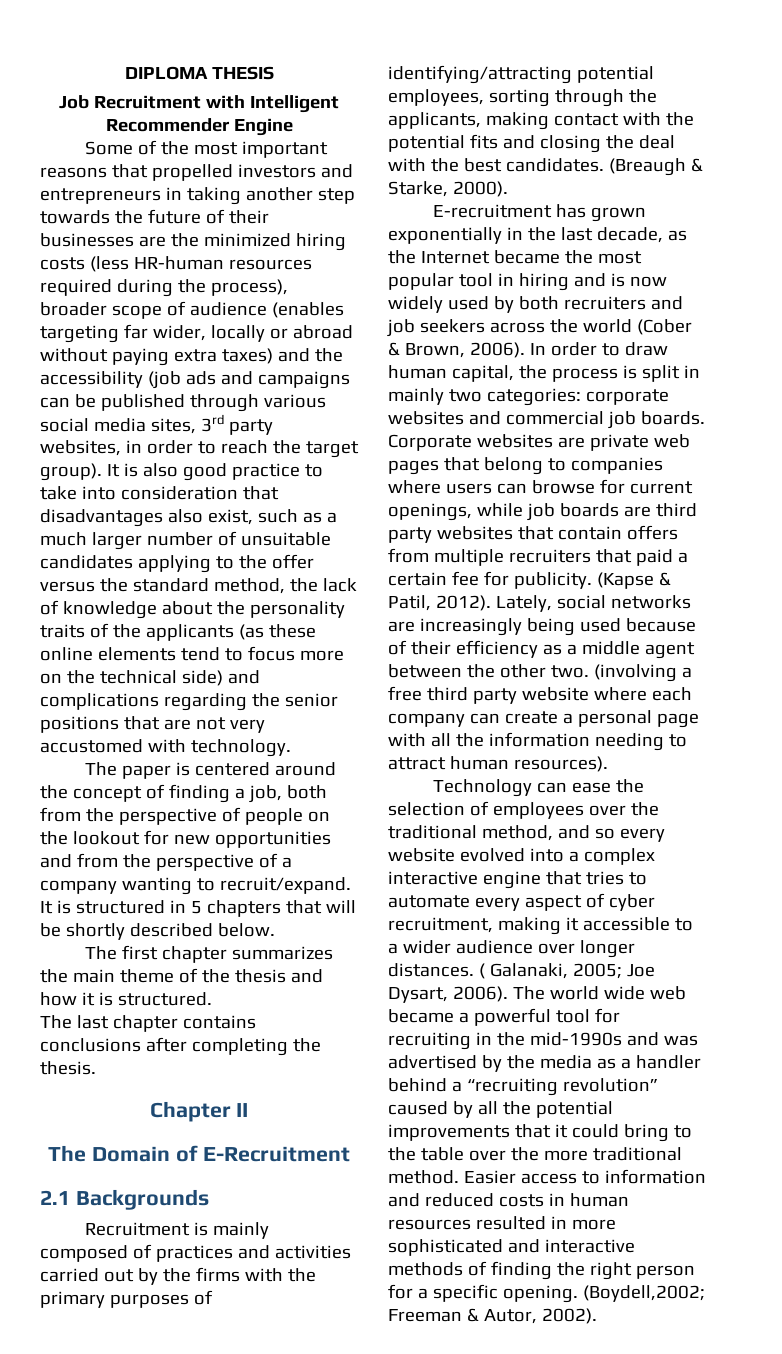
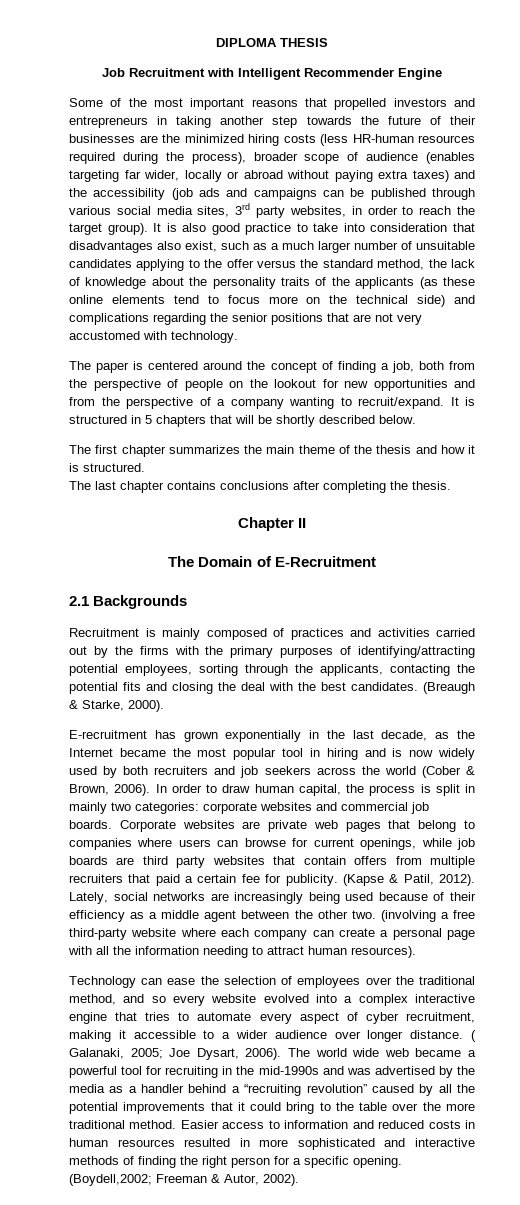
- Recruitment is mainly composed of practices and activities carried out by the firms with the primary purposes of identifying/attracting potential employees, sorting through the applicants, making contact with the potential fits and closing the deal with the best candidates.
+ Recruitment is mainly composed of practices and activities carried out by the firms with the primary purposes of identifying/attracting potential employees, sorting through the applicants, contacting the potential fits and closing the deal with the best candidates.
- (involving a free third party website where each company can create a personal page with all the information needing to attract human resources).
+ (involving a free third-party website where each company can create a personal page with all the information needing to attract human resources).
- Technology can ease the selection of employees over the traditional method, and so every website evolved into a complex interactive engine that tries to automate every aspect of cyber recruitment, making it accessible to a wider audience over longer distances.
+ Technology can ease the selection of employees over the traditional method, and so every website evolved into a complex interactive engine that tries to automate every aspect of cyber recruitment, making it accessible to a wider audience over longer distance.

